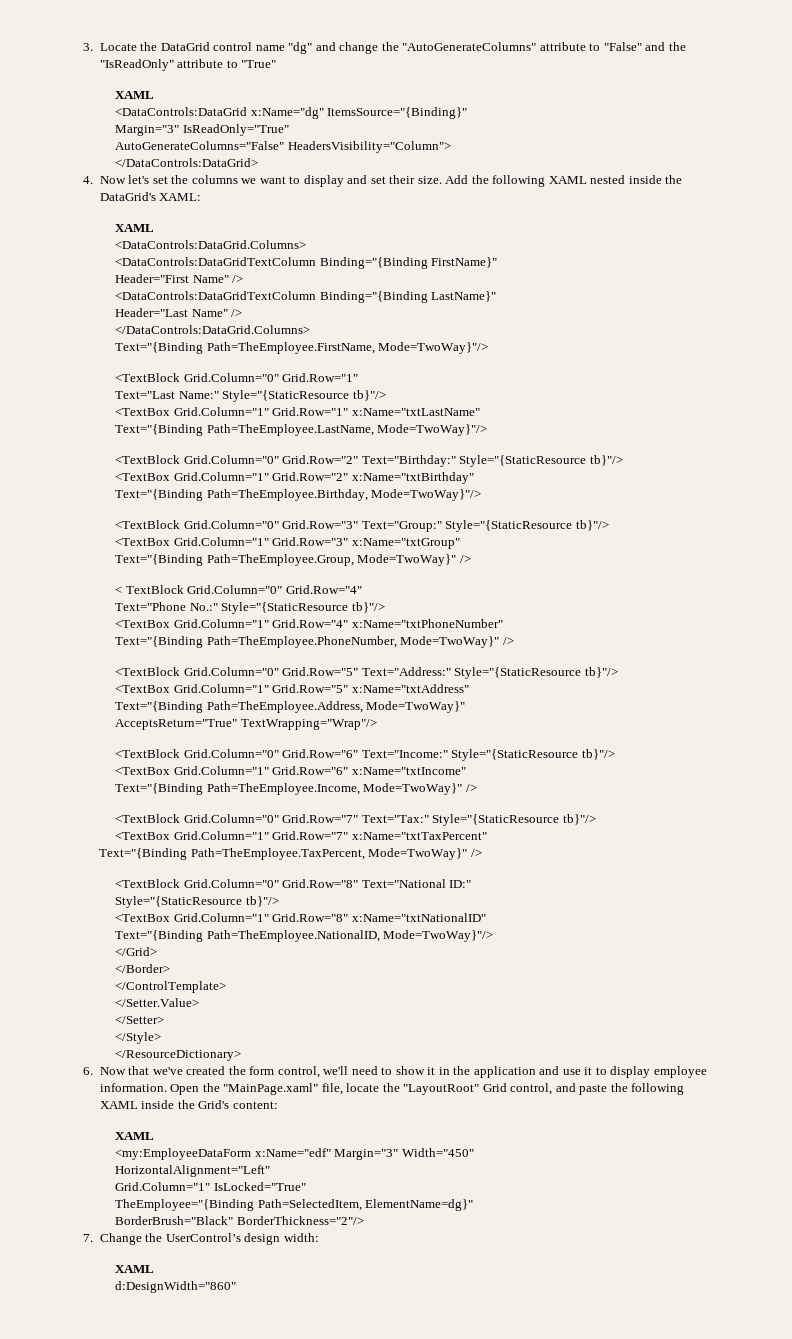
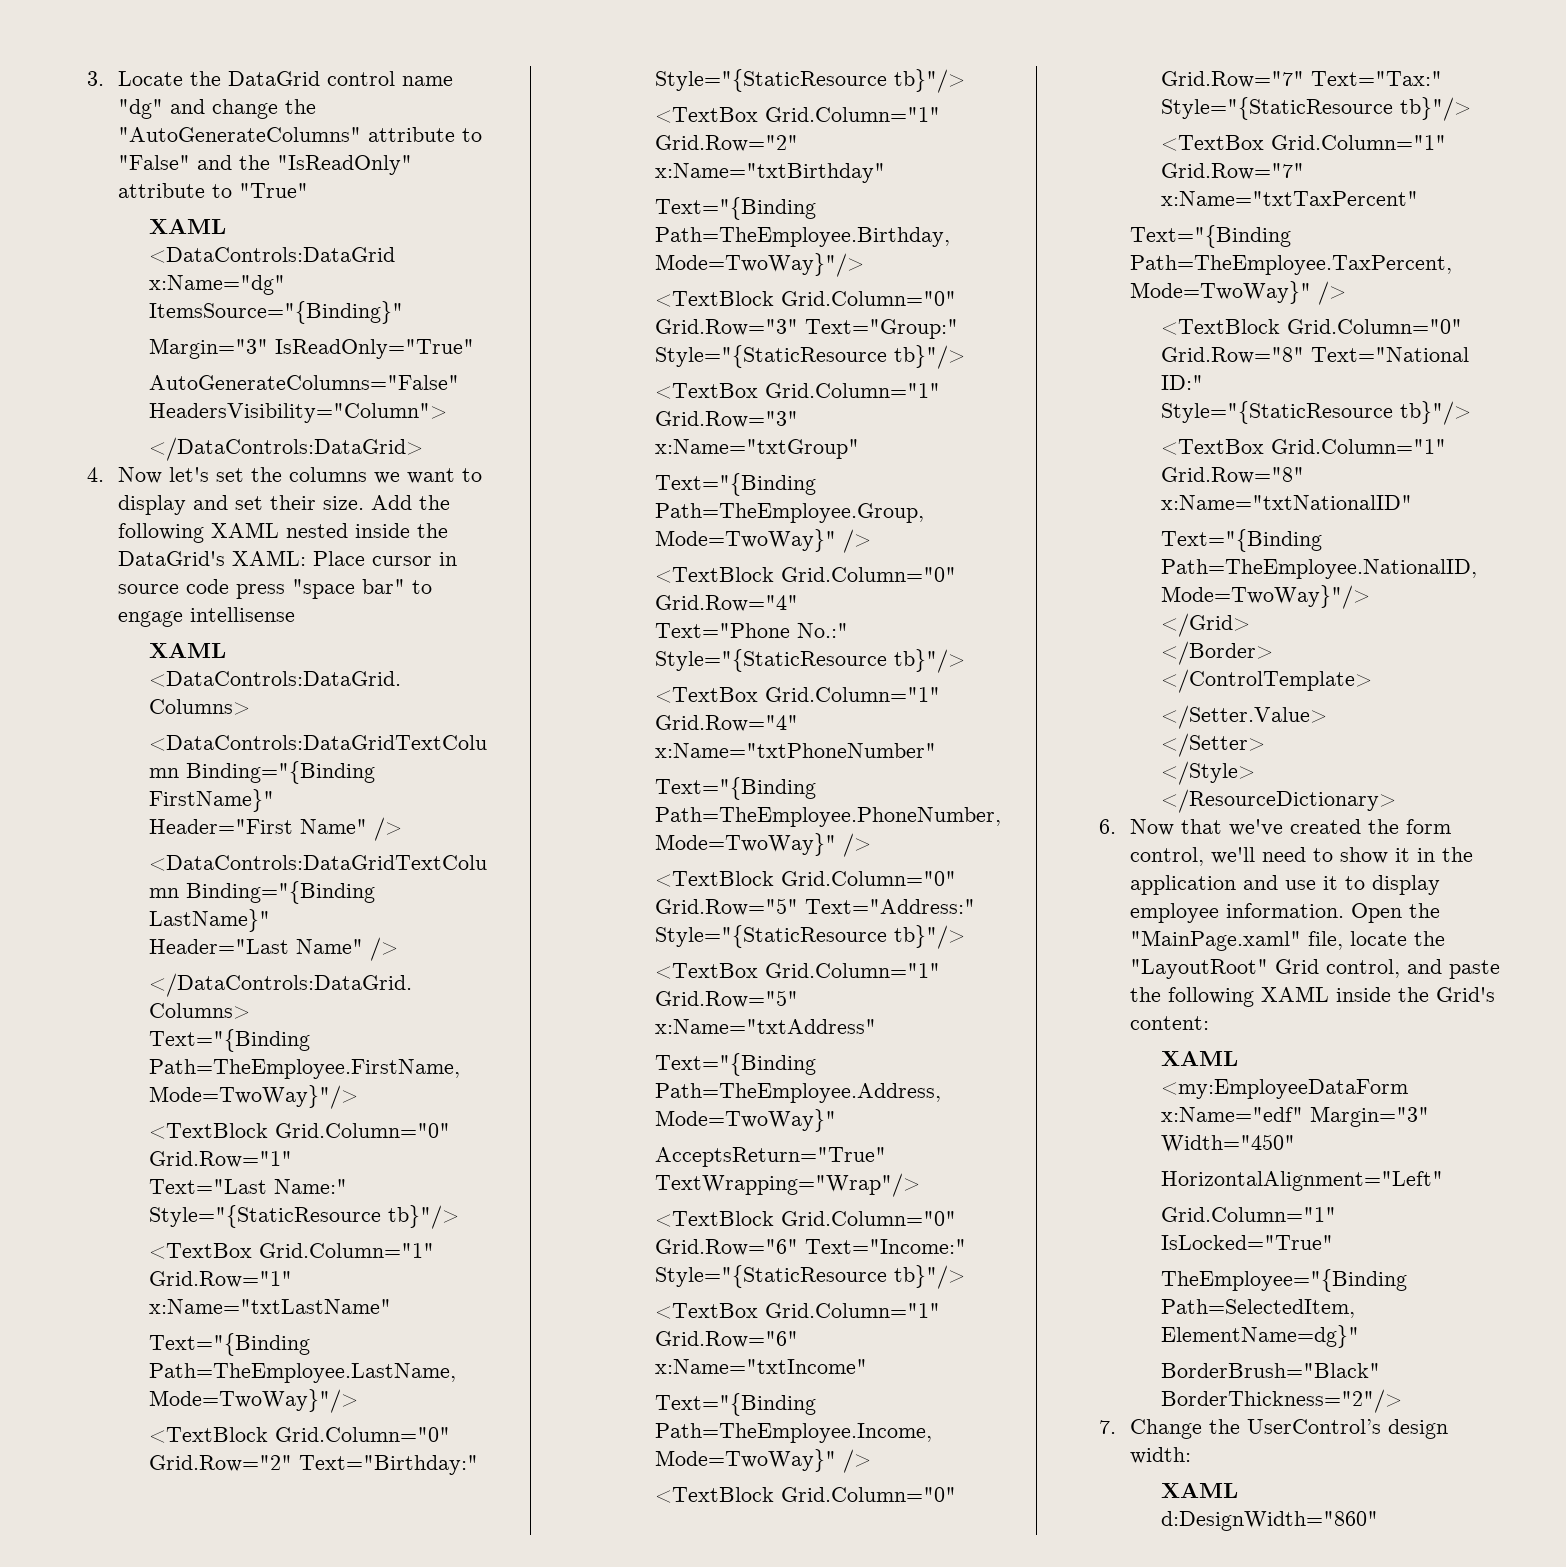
- Add the following XAML nested inside the DataGrid's XAML:
+ Add the following XAML nested inside the DataGrid's XAML: Place cursor in source code press "space bar" to engage intellisense
- < TextBlock Grid.Column="0" Grid.Row="4"
+ <TextBlock Grid.Column="0" Grid.Row="4"

